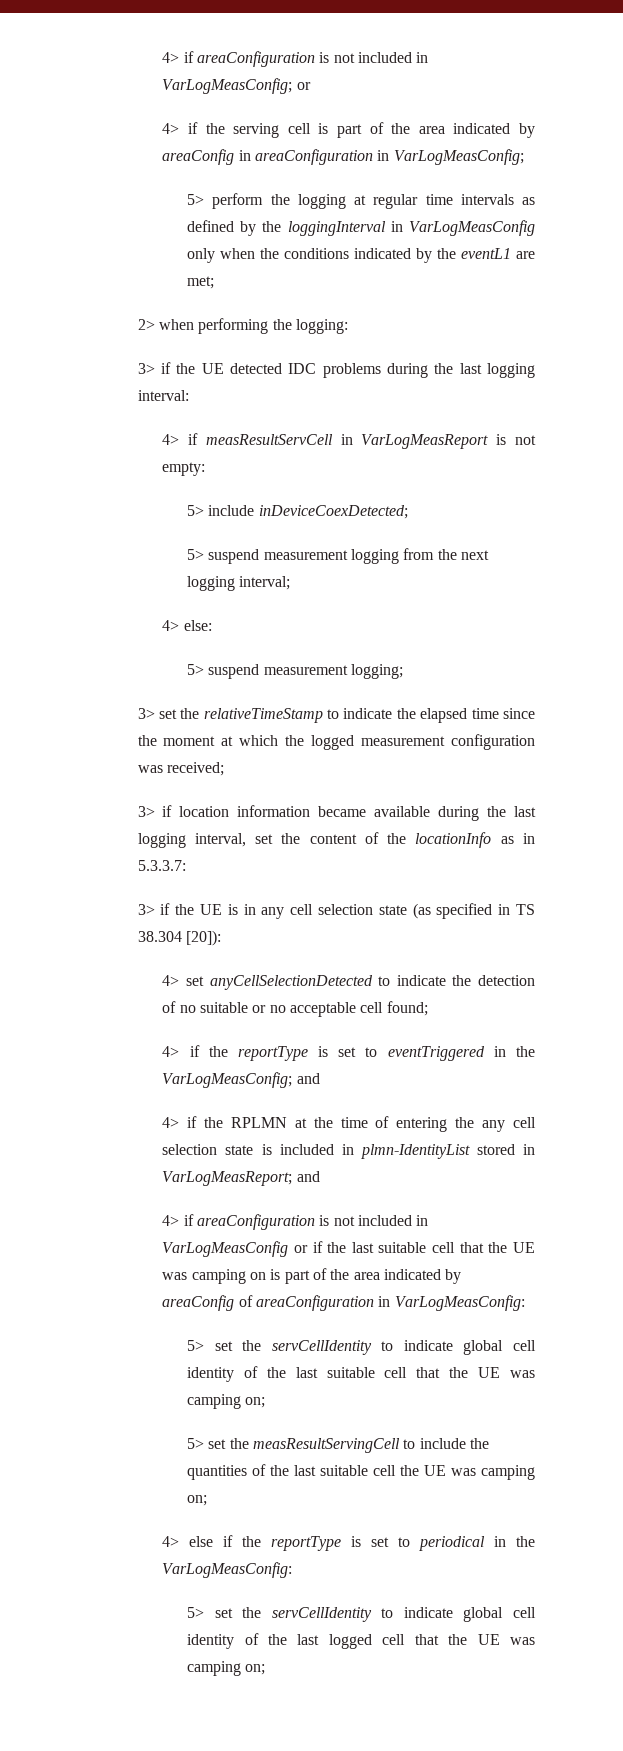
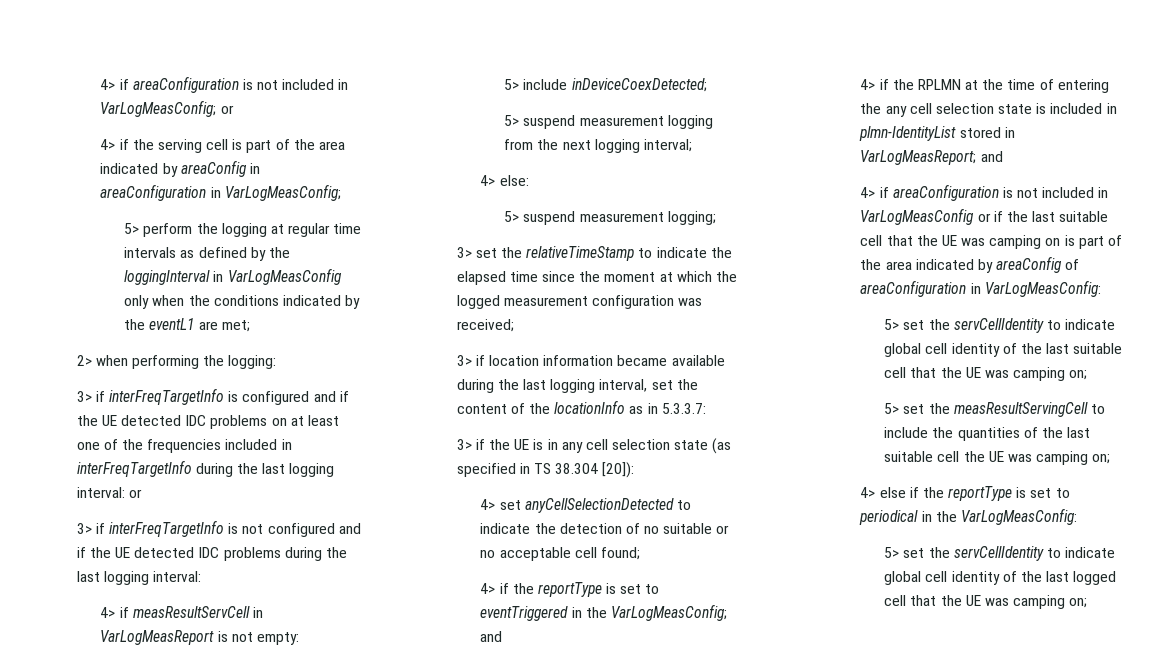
- 3> if the UE detected IDC problems during the last logging interval:
+ 3> if interFreqTargetInfo is configured and if the UE detected IDC problems on at least one of the frequencies included in interFreqTargetInfo during the last logging interval: or
+ 3> if interFreqTargetInfo is not configured and if the UE detected IDC problems during the last logging interval:

